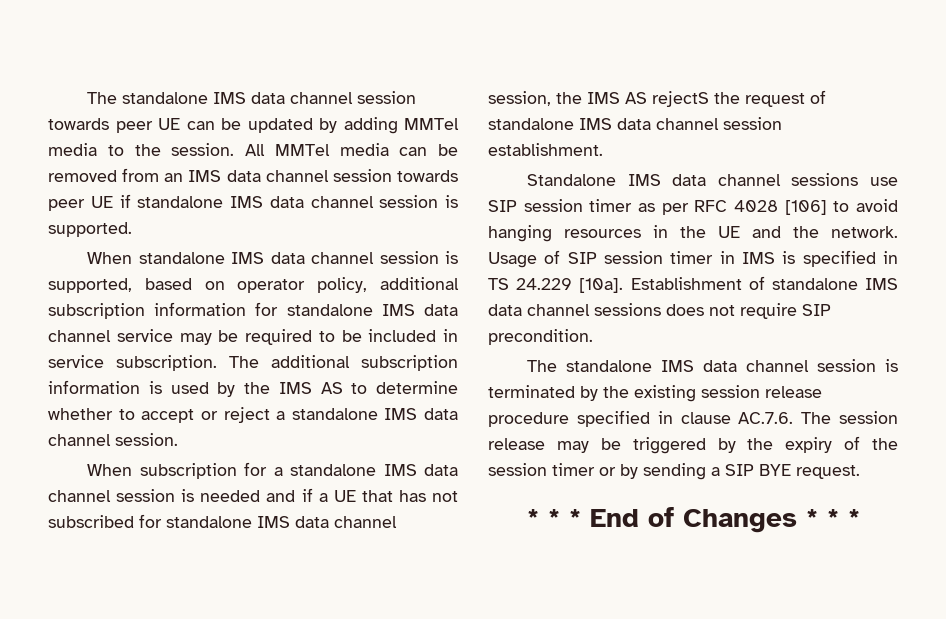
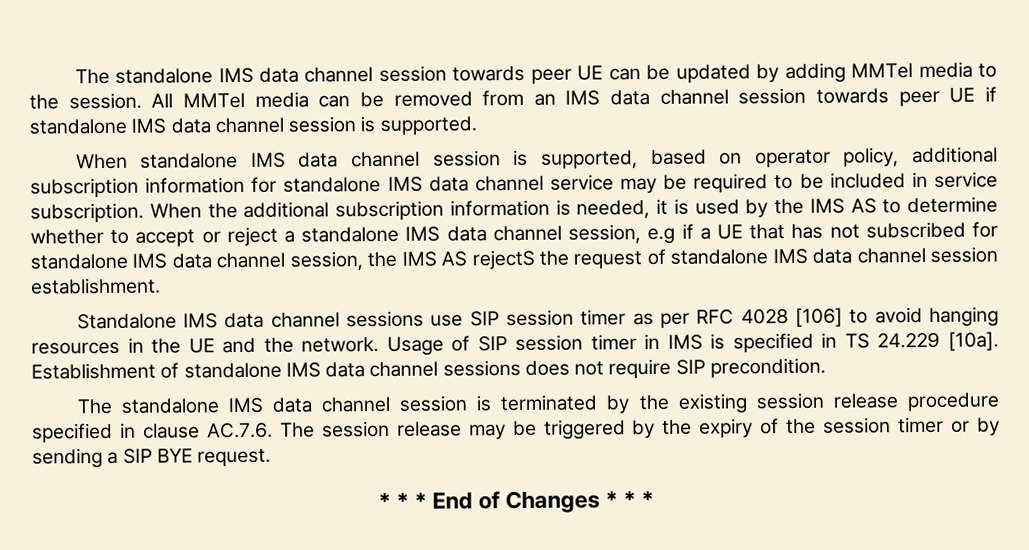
- The additional subscription information is used by the IMS AS to determine whether to accept or reject a standalone IMS data channel session.
- When subscription for a standalone IMS data channel session is needed and if a UE that has not subscribed for standalone IMS data channel session, the IMS AS rejectS the request of standalone IMS data channel session establishment.
+ When the additional subscription information is needed, it is used by the IMS AS to determine whether to accept or reject a standalone IMS data channel session, e.g if a UE that has not subscribed for standalone IMS data channel session, the IMS AS rejectS the request of standalone IMS data channel session establishment.

